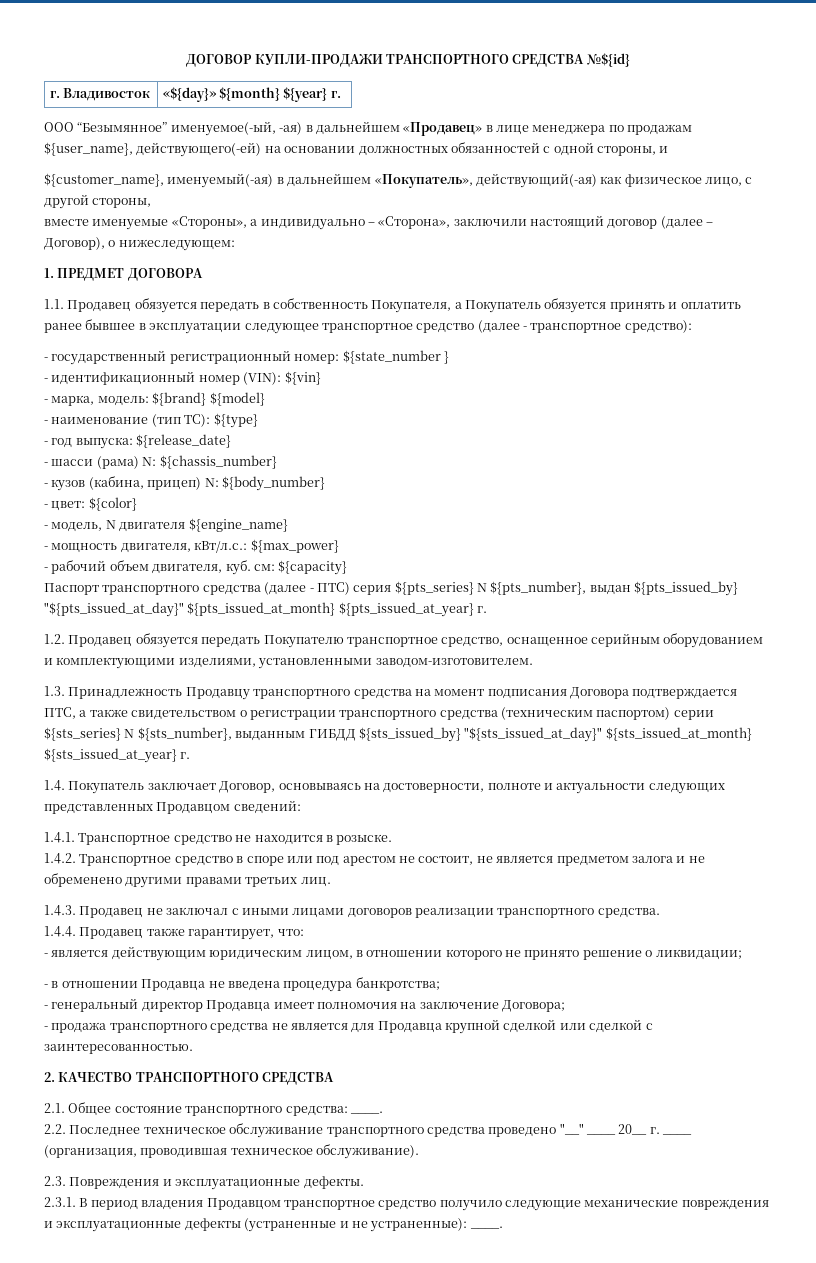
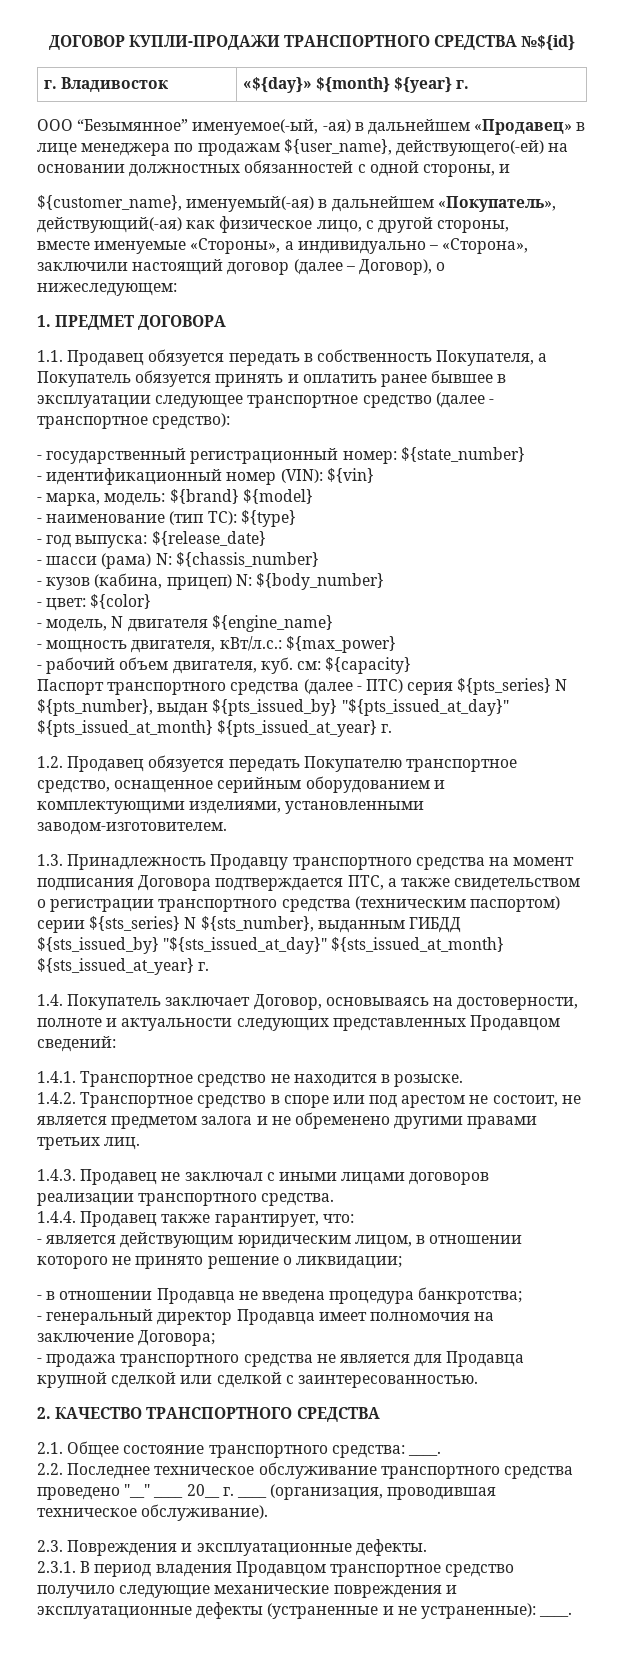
- - государственный регистрационный номер: ${state_number }
+ - государственный регистрационный номер: ${state_number}

